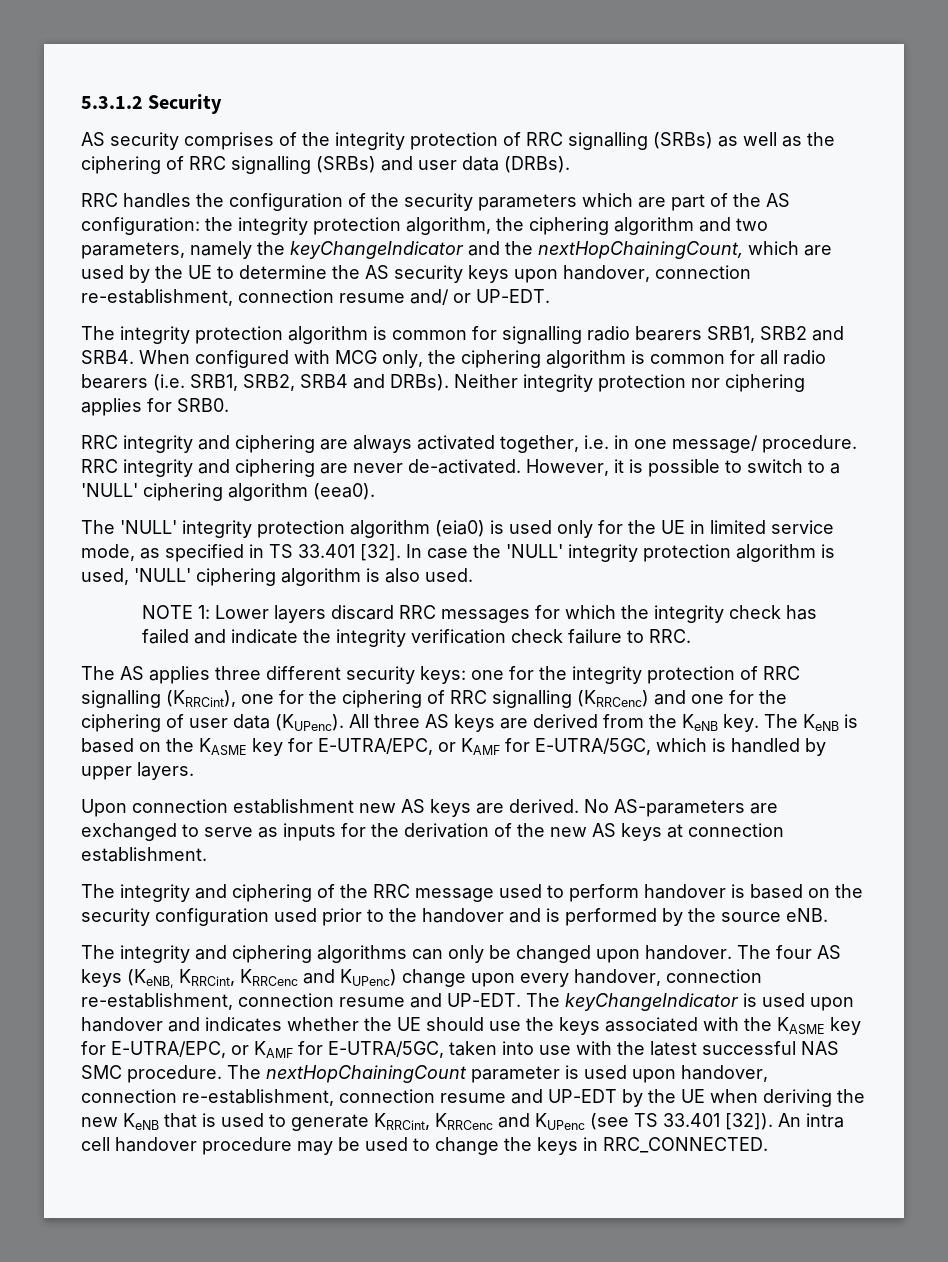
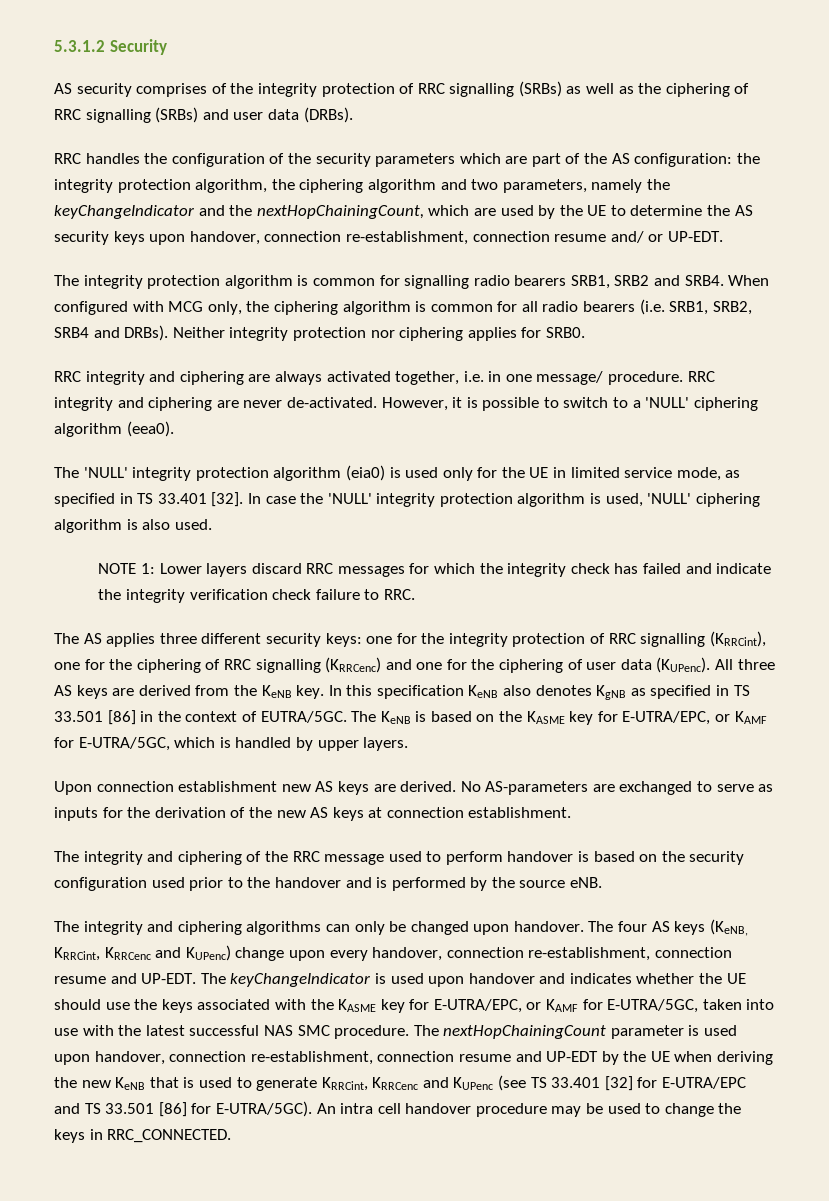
+ In this specification KeNB also denotes KgNB as specified in TS 33.501 [86] in the context of EUTRA/5GC.
- The nextHopChainingCount parameter is used upon handover, connection re-establishment, connection resume and UP-EDT by the UE when deriving the new KeNB that is used to generate KRRCint, KRRCenc and KUPenc (see TS 33.401 [32]).
+ The nextHopChainingCount parameter is used upon handover, connection re-establishment, connection resume and UP-EDT by the UE when deriving the new KeNB that is used to generate KRRCint, KRRCenc and KUPenc (see TS 33.401 [32] for E-UTRA/EPC and TS 33.501 [86] for E-UTRA/5GC).

